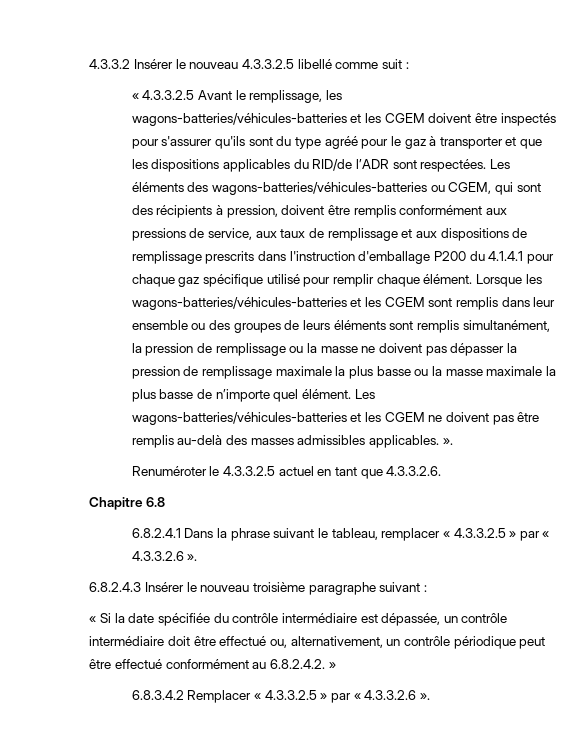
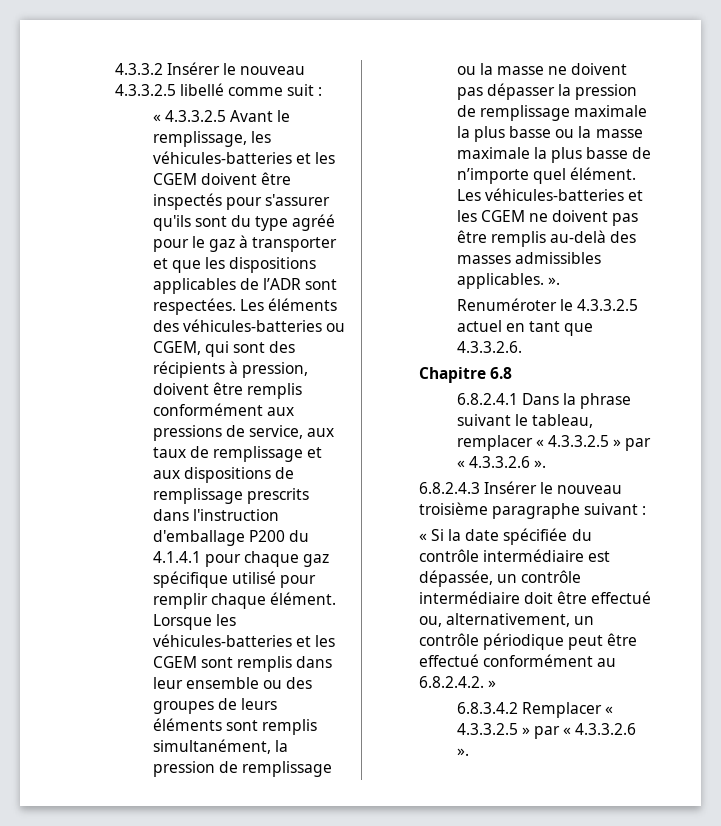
- « 4.3.3.2.5 Avant le remplissage, les wagons-batteries/véhicules-batteries et les CGEM doivent être inspectés pour s'assurer qu'ils sont du type agréé pour le gaz à transporter et que les dispositions applicables du RID/de l’ADR sont respectées.
+ « 4.3.3.2.5 Avant le remplissage, les véhicules-batteries et les CGEM doivent être inspectés pour s'assurer qu'ils sont du type agréé pour le gaz à transporter et que les dispositions applicables de l’ADR sont respectées.
- Les éléments des wagons-batteries/véhicules-batteries ou CGEM, qui sont des récipients à pression, doivent être remplis conformément aux pressions de service, aux taux de remplissage et aux dispositions de remplissage prescrits dans l'instruction d'emballage P200 du 4.1.4.1 pour chaque gaz spécifique utilisé pour remplir chaque élément.
+ Les éléments des véhicules-batteries ou CGEM, qui sont des récipients à pression, doivent être remplis conformément aux pressions de service, aux taux de remplissage et aux dispositions de remplissage prescrits dans l'instruction d'emballage P200 du 4.1.4.1 pour chaque gaz spécifique utilisé pour remplir chaque élément.
- Lorsque les wagons-batteries/véhicules-batteries et les CGEM sont remplis dans leur ensemble ou des groupes de leurs éléments sont remplis simultanément, la pression de remplissage ou la masse ne doivent pas dépasser la pression de remplissage maximale la plus basse ou la masse maximale la plus basse de n’importe quel élément.
+ Lorsque les véhicules-batteries et les CGEM sont remplis dans leur ensemble ou des groupes de leurs éléments sont remplis simultanément, la pression de remplissage ou la masse ne doivent pas dépasser la pression de remplissage maximale la plus basse ou la masse maximale la plus basse de n’importe quel élément.
- Les wagons-batteries/véhicules-batteries et les CGEM ne doivent pas être remplis au-delà des masses admissibles applicables. ».
+ Les véhicules-batteries et les CGEM ne doivent pas être remplis au-delà des masses admissibles applicables. ».

